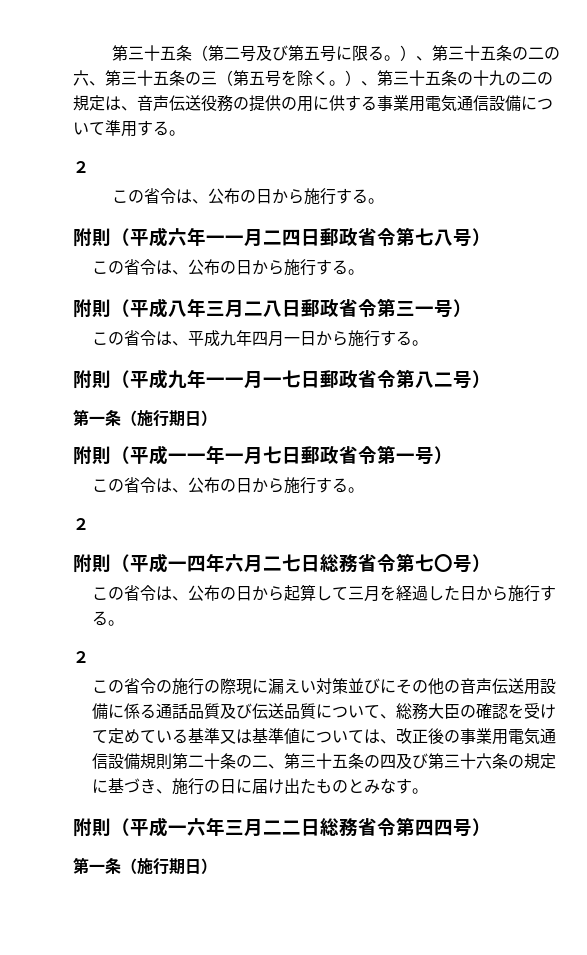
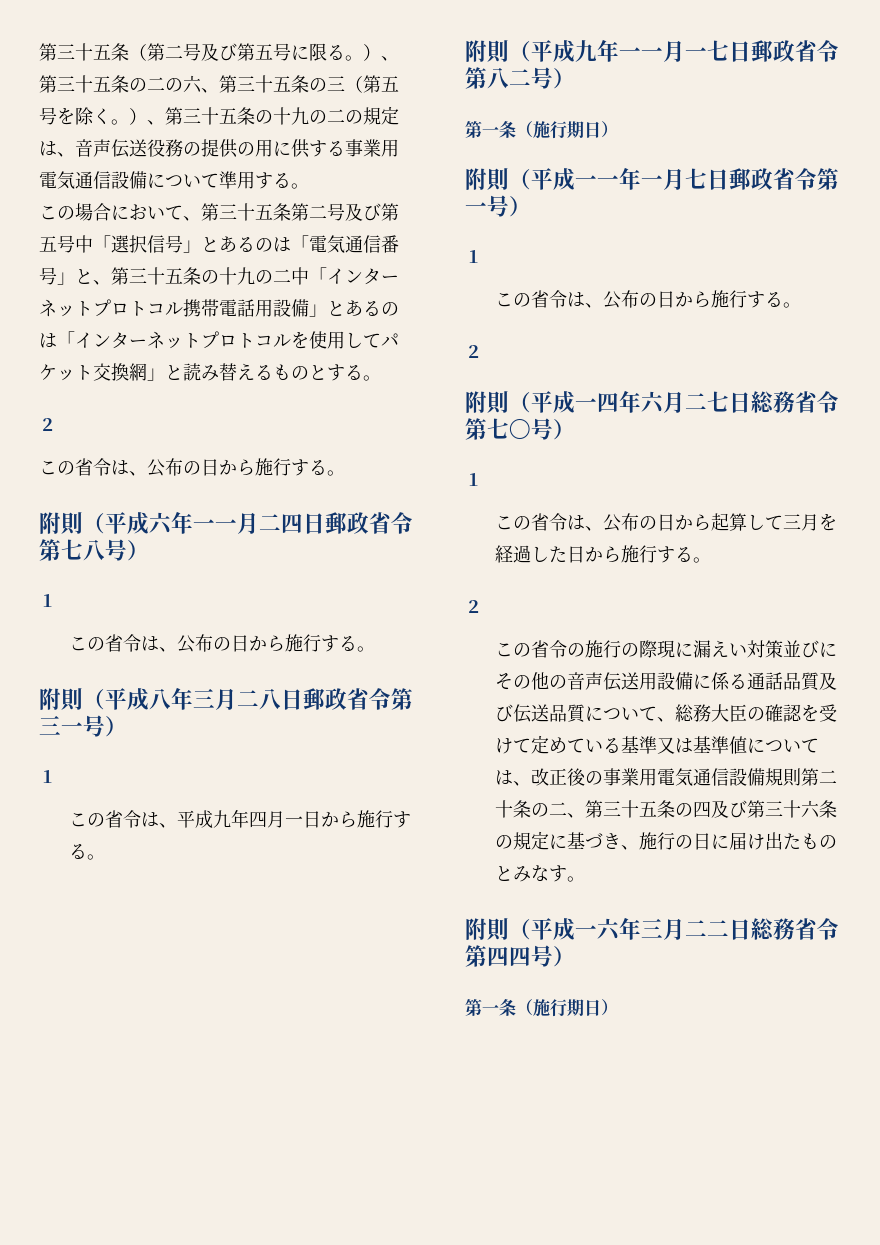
+ この場合において、第三十五条第二号及び第五号中「選択信号」とあるのは「電気通信番号」と、第三十五条の十九の二中「インターネットプロトコル携帯電話用設備」とあるのは「インターネットプロトコルを使用してパケット交換網」と読み替えるものとする。
  附則（平成六年一一月二四日郵政省令第七八号）
+ １
  附則（平成八年三月二八日郵政省令第三一号）
+ １
  附則（平成一一年一月七日郵政省令第一号）
+ １
  附則（平成一四年六月二七日総務省令第七〇号）
+ １

